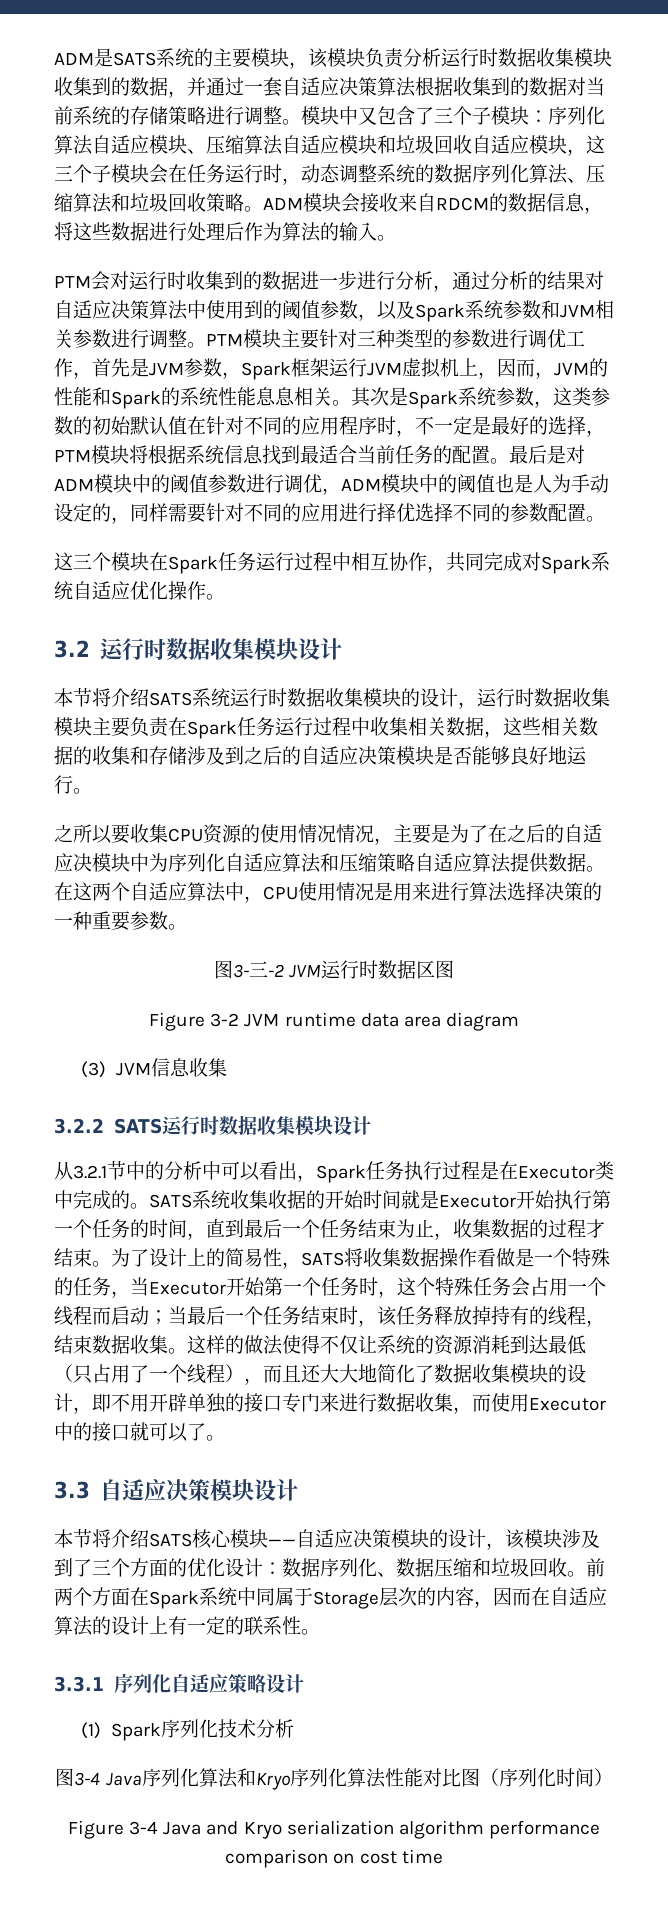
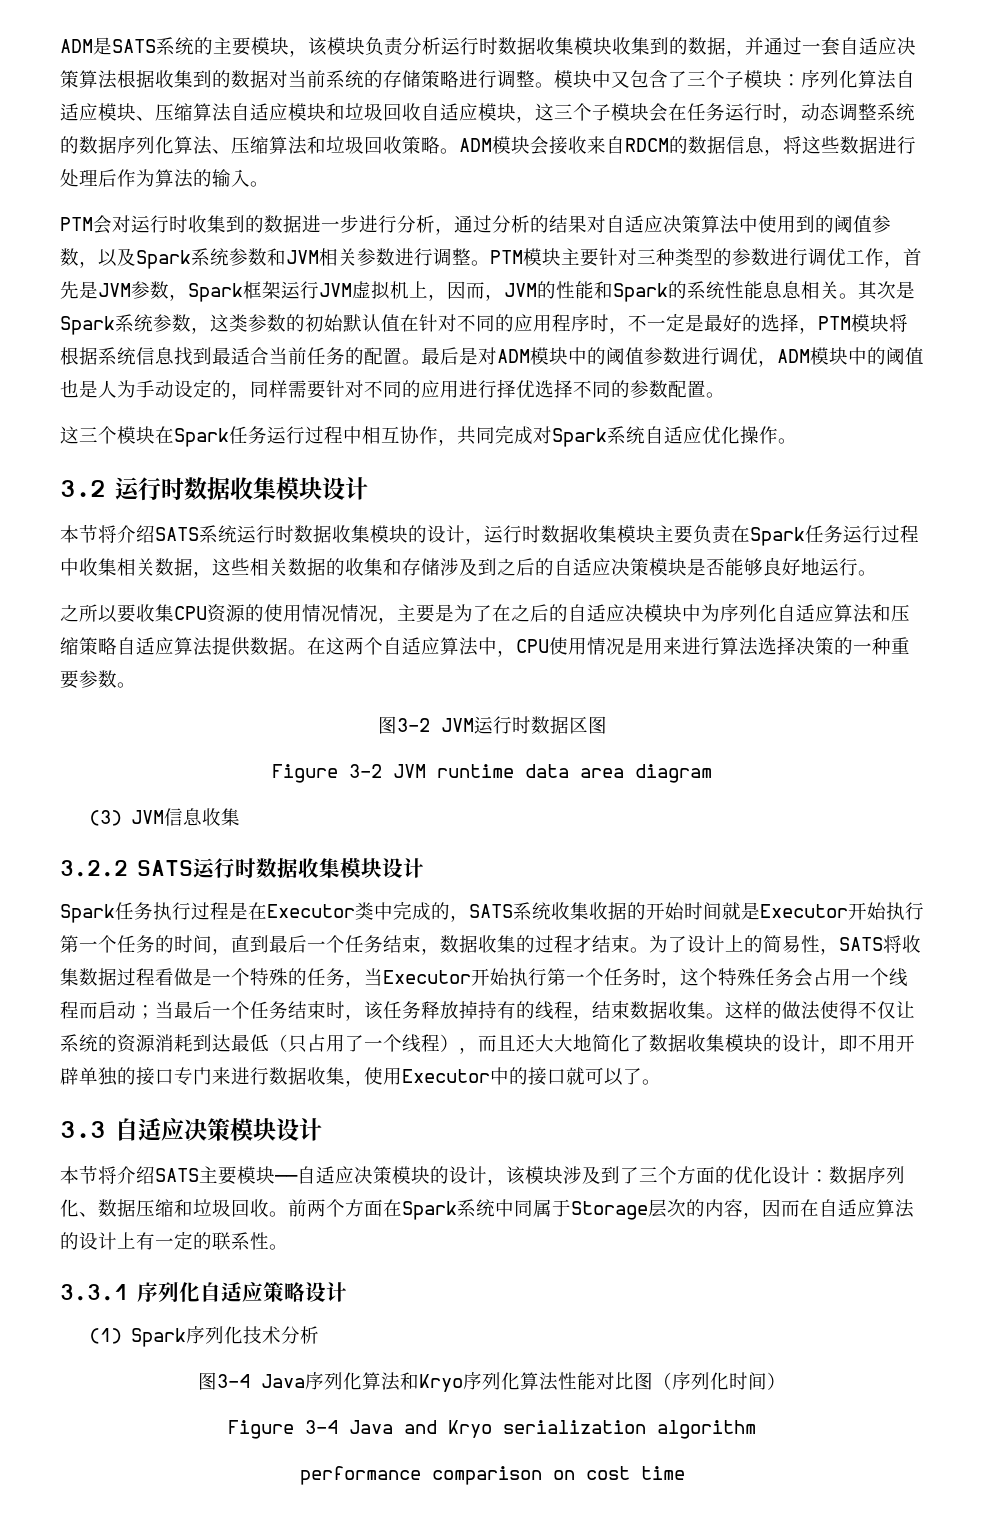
- 图3-三-2 JVM运行时数据区图
+ 图3-2 JVM运行时数据区图
- 从3.2.1节中的分析中可以看出，Spark任务执行过程是在Executor类中完成的。SATS系统收集收据的开始时间就是Executor开始执行第一个任务的时间，直到最后一个任务结束为止，收集数据的过程才结束。
+ Spark任务执行过程是在Executor类中完成的，SATS系统收集收据的开始时间就是Executor开始执行第一个任务的时间，直到最后一个任务结束，数据收集的过程才结束。
- 为了设计上的简易性，SATS将收集数据操作看做是一个特殊的任务，当Executor开始第一个任务时，这个特殊任务会占用一个线程而启动；当最后一个任务结束时，该任务释放掉持有的线程，结束数据收集。
+ 为了设计上的简易性，SATS将收集数据过程看做是一个特殊的任务，当Executor开始执行第一个任务时，这个特殊任务会占用一个线程而启动；当最后一个任务结束时，该任务释放掉持有的线程，结束数据收集。
- 这样的做法使得不仅让系统的资源消耗到达最低（只占用了一个线程），而且还大大地简化了数据收集模块的设计，即不用开辟单独的接口专门来进行数据收集，而使用Executor中的接口就可以了。
+ 这样的做法使得不仅让系统的资源消耗到达最低（只占用了一个线程），而且还大大地简化了数据收集模块的设计，即不用开辟单独的接口专门来进行数据收集，使用Executor中的接口就可以了。
- 本节将介绍SATS核心模块——自适应决策模块的设计，该模块涉及到了三个方面的优化设计：数据序列化、数据压缩和垃圾回收。
+ 本节将介绍SATS主要模块——自适应决策模块的设计，该模块涉及到了三个方面的优化设计：数据序列化、数据压缩和垃圾回收。
- Figure 3-4 Java and Kryo serialization algorithm performance comparison on cost time
+ Figure 3-4 Java and Kryo serialization algorithm
+ performance comparison on cost time

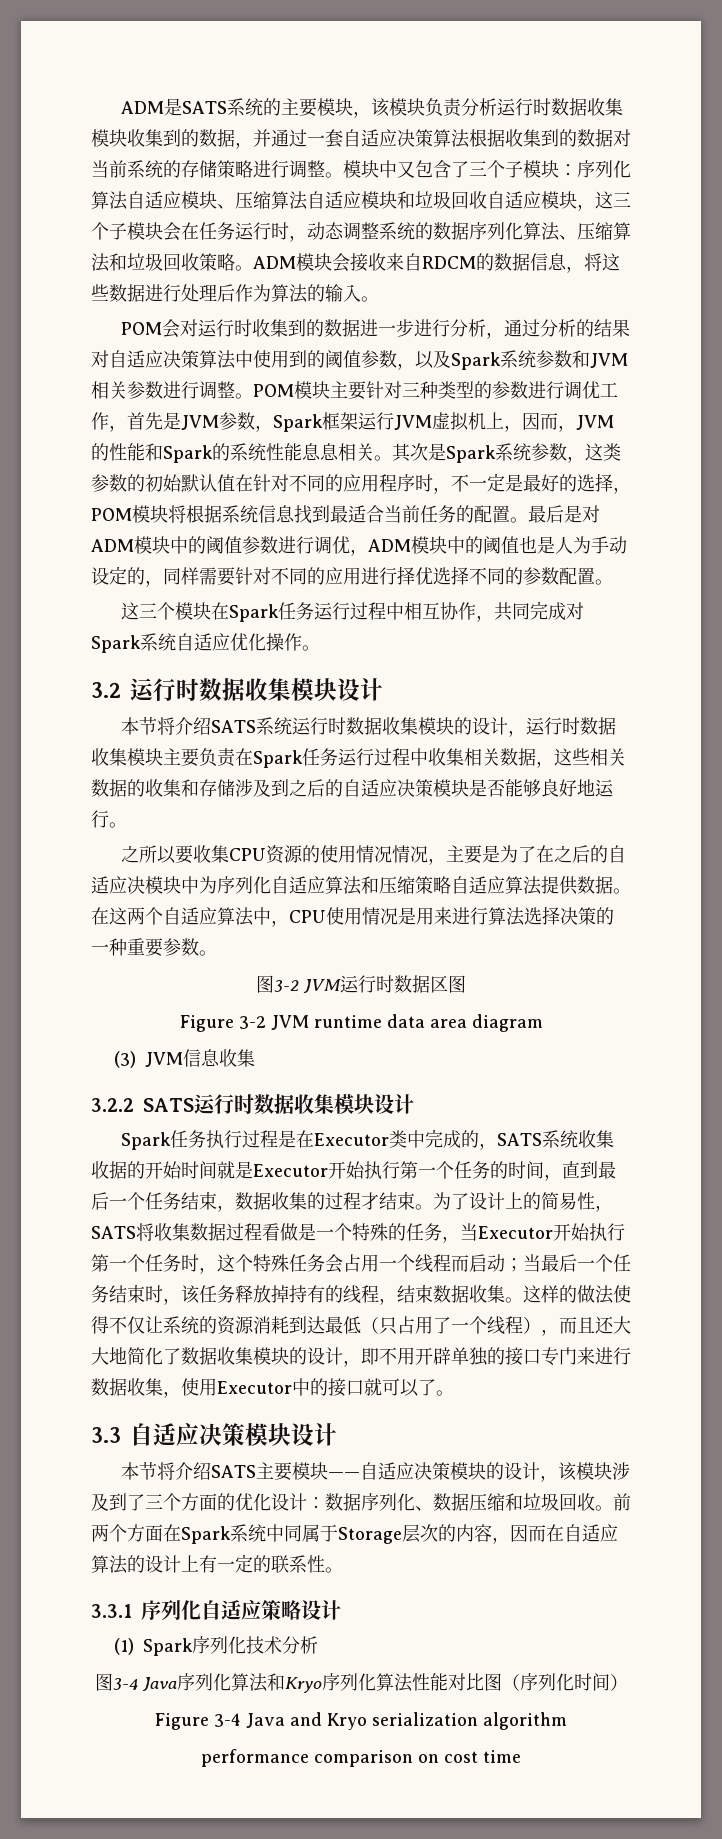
- PTM会对运行时收集到的数据进一步进行分析，通过分析的结果对自适应决策算法中使用到的阈值参数，以及Spark系统参数和JVM相关参数进行调整。
+ POM会对运行时收集到的数据进一步进行分析，通过分析的结果对自适应决策算法中使用到的阈值参数，以及Spark系统参数和JVM相关参数进行调整。
- PTM模块主要针对三种类型的参数进行调优工作，首先是JVM参数，Spark框架运行JVM虚拟机上，因而，JVM的性能和Spark的系统性能息息相关。
+ POM模块主要针对三种类型的参数进行调优工作，首先是JVM参数，Spark框架运行JVM虚拟机上，因而，JVM的性能和Spark的系统性能息息相关。
- 其次是Spark系统参数，这类参数的初始默认值在针对不同的应用程序时，不一定是最好的选择，PTM模块将根据系统信息找到最适合当前任务的配置。
+ 其次是Spark系统参数，这类参数的初始默认值在针对不同的应用程序时，不一定是最好的选择，POM模块将根据系统信息找到最适合当前任务的配置。

